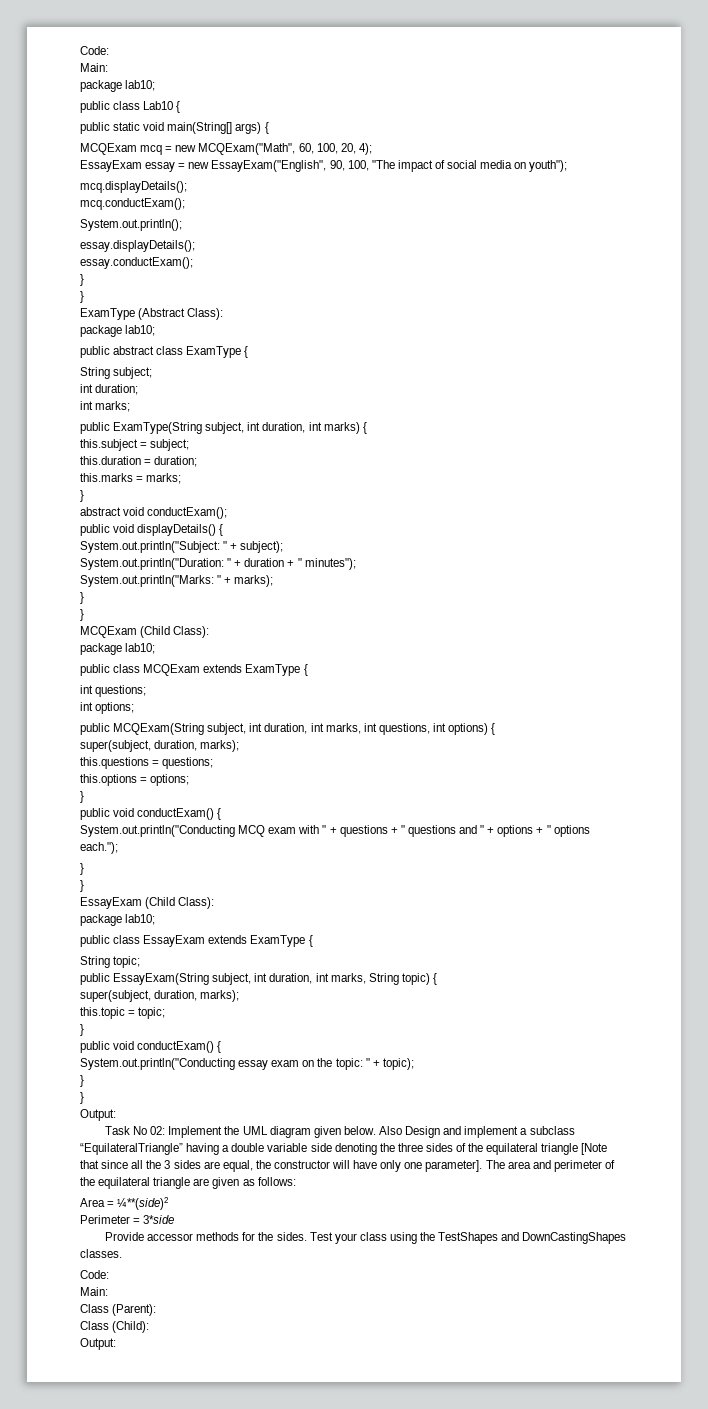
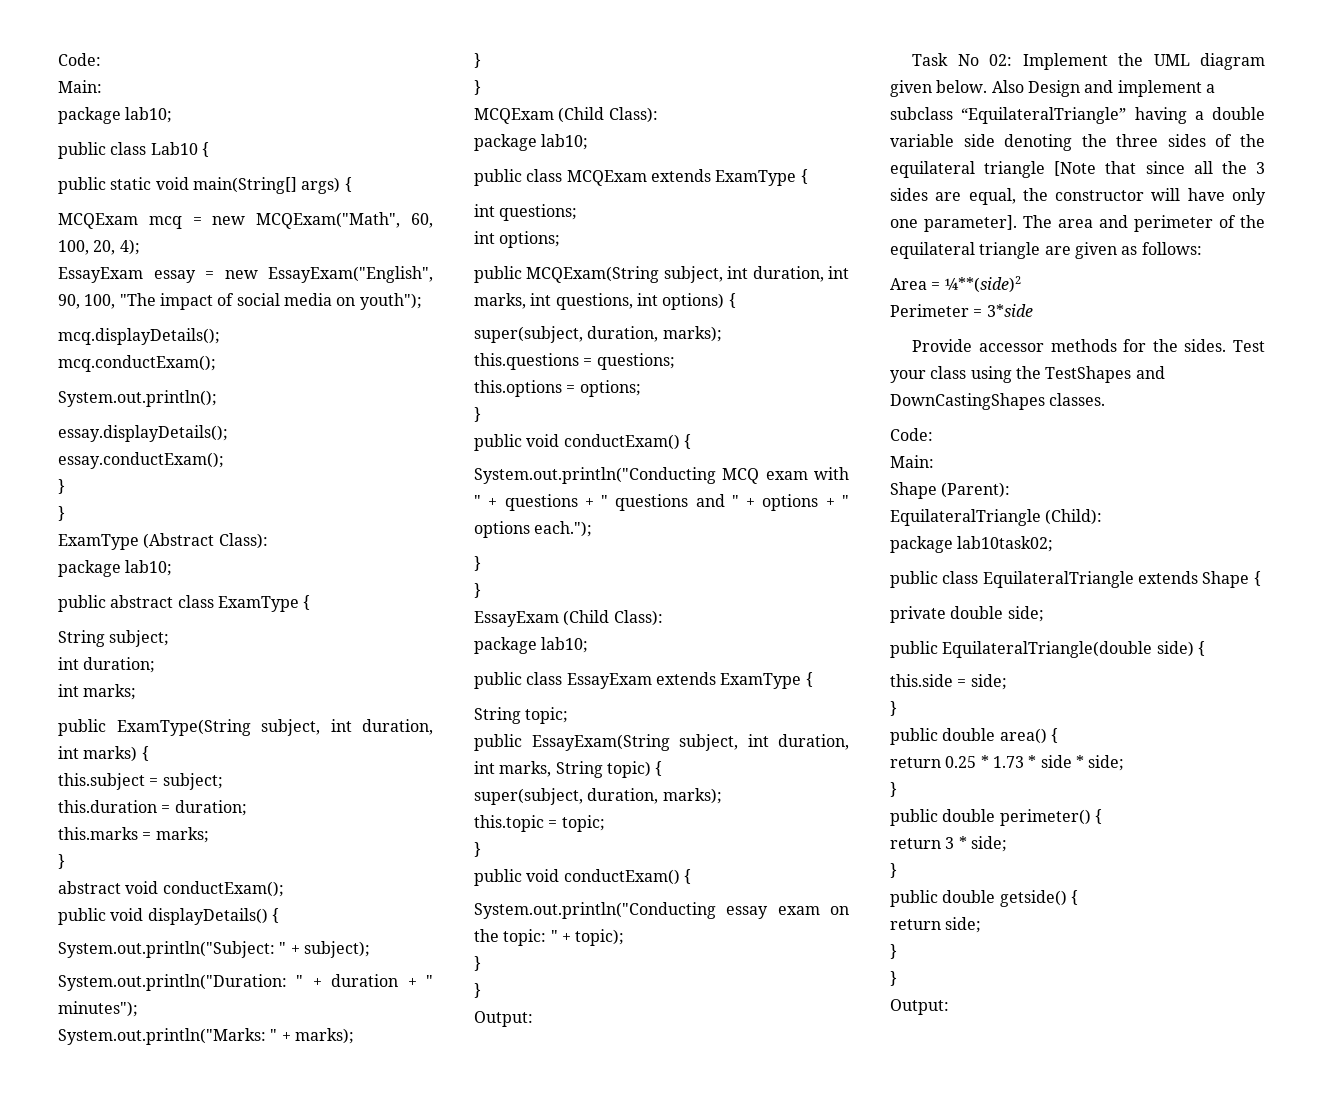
- Class (Parent):
+ Shape (Parent):
- Class (Child):
+ EquilateralTriangle (Child):
+ package lab10task02;
+ public class EquilateralTriangle extends Shape {
+ private double side;
+ public EquilateralTriangle(double side) {
+ this.side = side;
+ }
+ public double area() {
+ return 0.25 * 1.73 * side * side;
+ }
+ public double perimeter() {
+ return 3 * side;
+ }
+ public double getside() {
+ return side;
+ }
+ }

